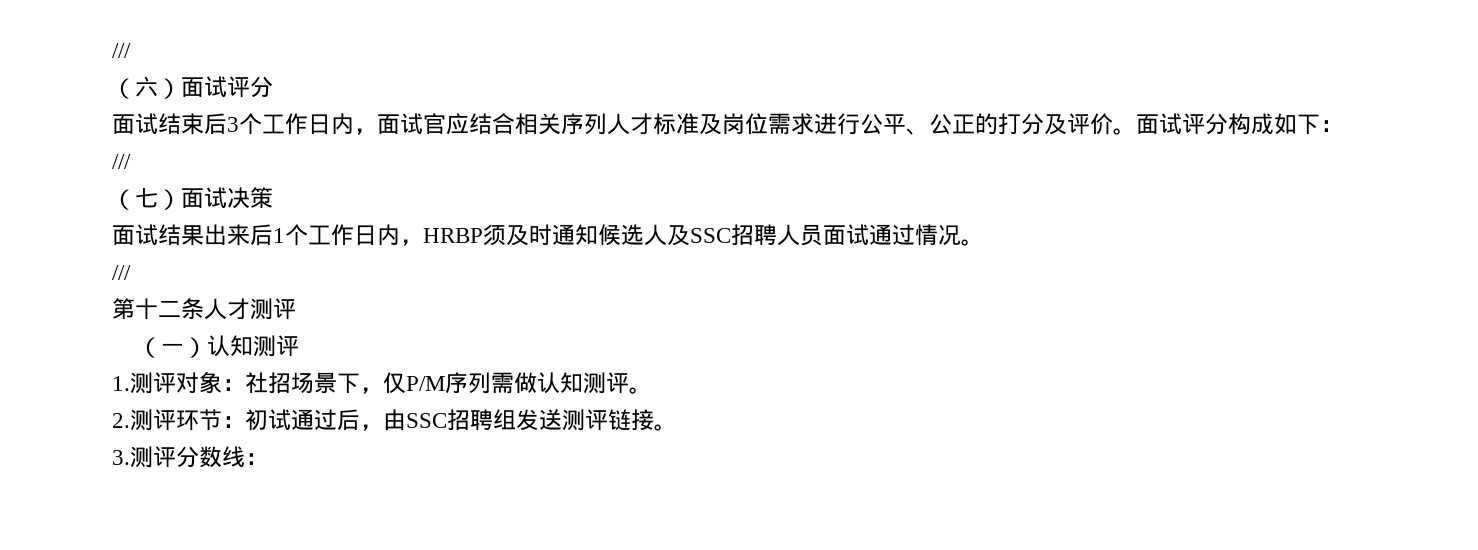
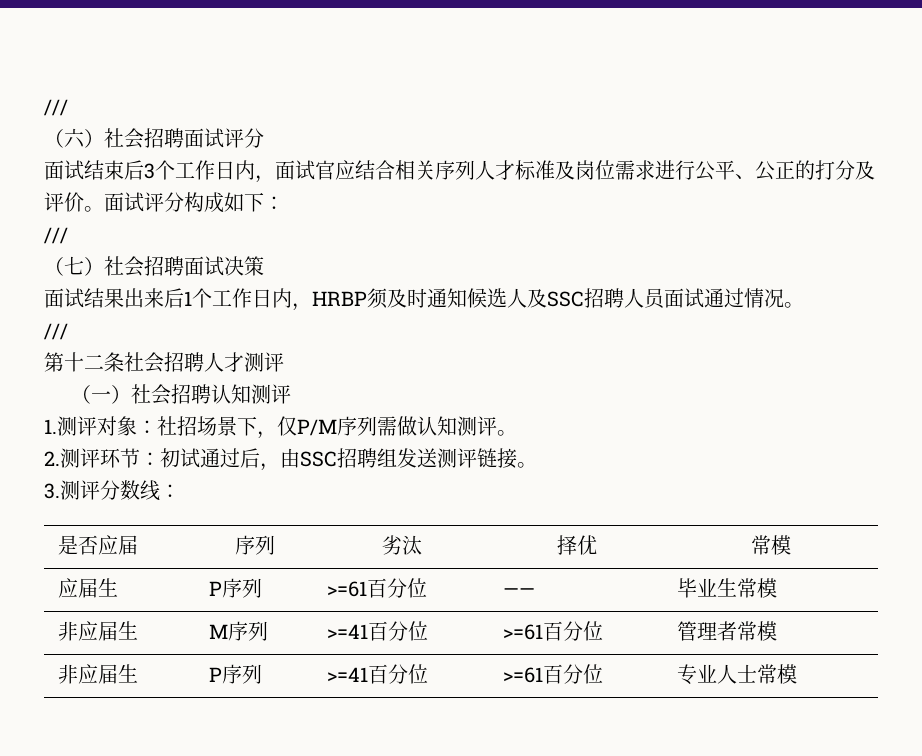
- （六）面试评分
+ （六）社会招聘面试评分
- （七）面试决策
+ （七）社会招聘面试决策
- 第十二条人才测评
+ 第十二条社会招聘人才测评
- （一）认知测评
+ （一）社会招聘认知测评
+ 是否应届 | 序列 | 劣汰 | 择优 | 常模
+ 应届生 | P序列 | >=61百分位 | —— | 毕业生常模
+ 非应届生 | M序列 | >=41百分位 | >=61百分位 | 管理者常模
+ 非应届生 | P序列 | >=41百分位 | >=61百分位 | 专业人士常模

